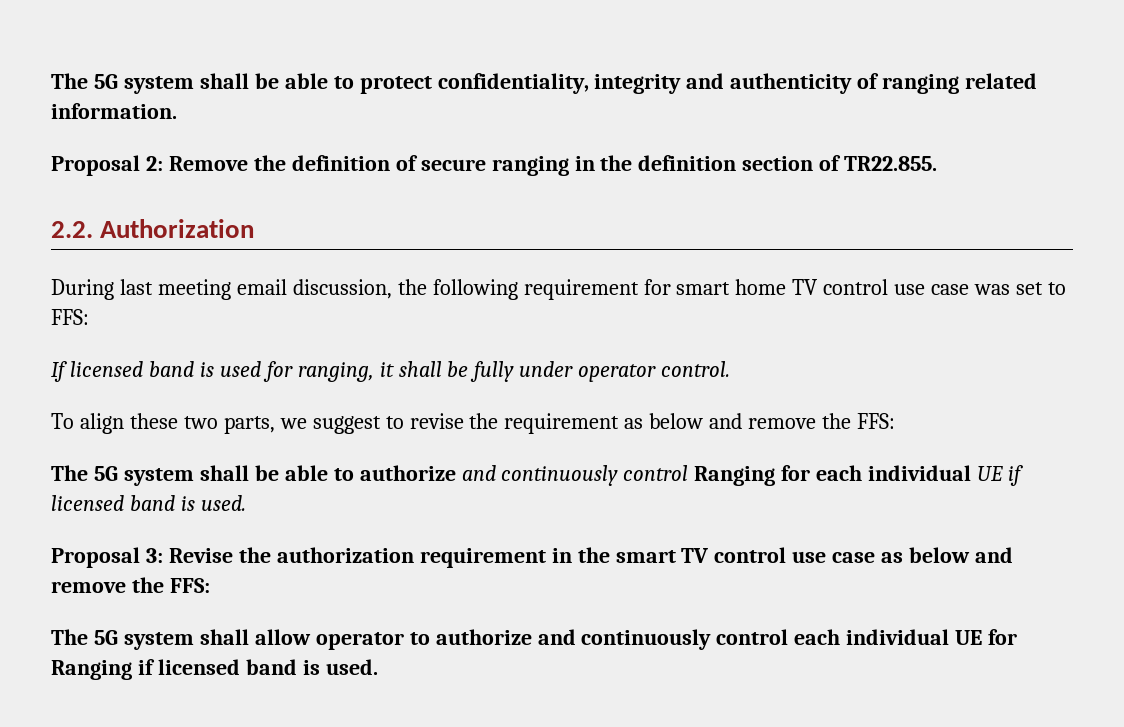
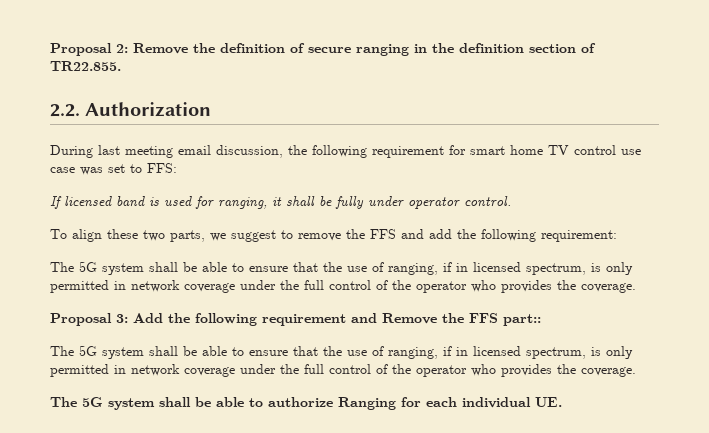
- The 5G system shall be able to protect confidentiality, integrity and authenticity of ranging related information.
- To align these two parts, we suggest to revise the requirement as below and remove the FFS:
+ To align these two parts, we suggest to remove the FFS and add the following requirement:
+ The 5G system shall be able to ensure that the use of ranging, if in licensed spectrum, is only permitted in network coverage under the full control of the operator who provides the coverage.
+ Proposal 3: Add the following requirement and Remove the FFS part::
+ The 5G system shall be able to ensure that the use of ranging, if in licensed spectrum, is only permitted in network coverage under the full control of the operator who provides the coverage.
- The 5G system shall be able to authorize and continuously control Ranging for each individual UE if licensed band is used.
- Proposal 3: Revise the authorization requirement in the smart TV control use case as below and remove the FFS:
- The 5G system shall allow operator to authorize and continuously control each individual UE for Ranging if licensed band is used.
+ The 5G system shall be able to authorize Ranging for each individual UE.

